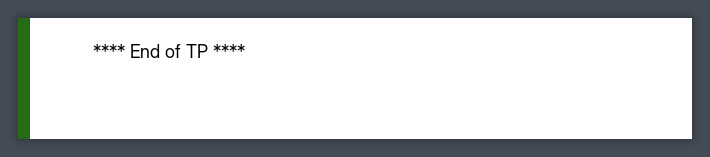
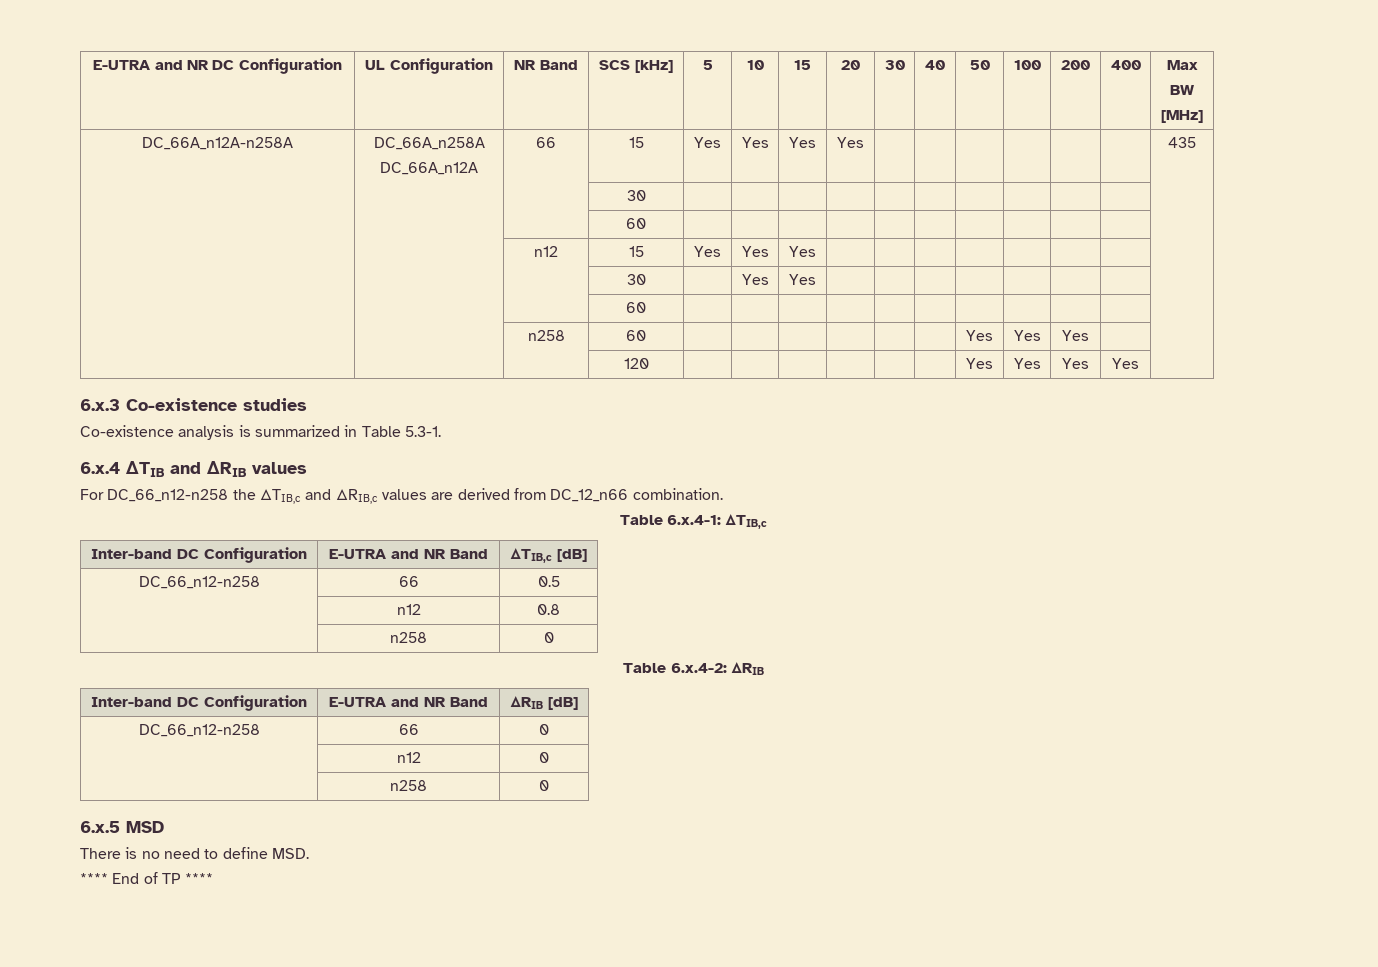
+ E-UTRA and NR DC Configuration | UL Configuration | NR Band | SCS [kHz] | 5 | 10 | 15 | 20 | 30 | 40 | 50 | 100 | 200 | 400 | Max
+ BW
+ [MHz]
+ DC_66A_n12A-n258A | DC_66A_n258A
+ DC_66A_n12A | 66 | 15 | Yes | Yes | Yes | Yes | | | | | | | 435
+ | | | 30 | | | | | | | | | | |
+ | | | 60 | | | | | | | | | | |
+ | | n12 | 15 | Yes | Yes | Yes | | | | | | | |
+ | | | 30 | | Yes | Yes | | | | | | | |
+ | | | 60 | | | | | | | | | | |
+ | | n258 | 60 | | | | | | | Yes | Yes | Yes | |
+ | | | 120 | | | | | | | Yes | Yes | Yes | Yes |
+ 6.x.3 Co-existence studies
+ Co-existence analysis is summarized in Table 5.3-1.
+ 6.x.4 ∆TIB and ∆RIB values
+ For DC_66_n12-n258 the ΔTIB,c and ΔRIB,c values are derived from DC_12_n66 combination.
+ Table 6.x.4-1: ΔTIB,c
+ Inter-band DC Configuration | E-UTRA and NR Band | ΔTIB,c [dB]
+ DC_66_n12-n258 | 66 | 0.5
+ | n12 | 0.8
+ | n258 | 0
+ Table 6.x.4-2: ΔRIB
+ Inter-band DC Configuration | E-UTRA and NR Band | ΔRIB [dB]
+ DC_66_n12-n258 | 66 | 0
+ | n12 | 0
+ | n258 | 0
+ 6.x.5 MSD
+ There is no need to define MSD.

